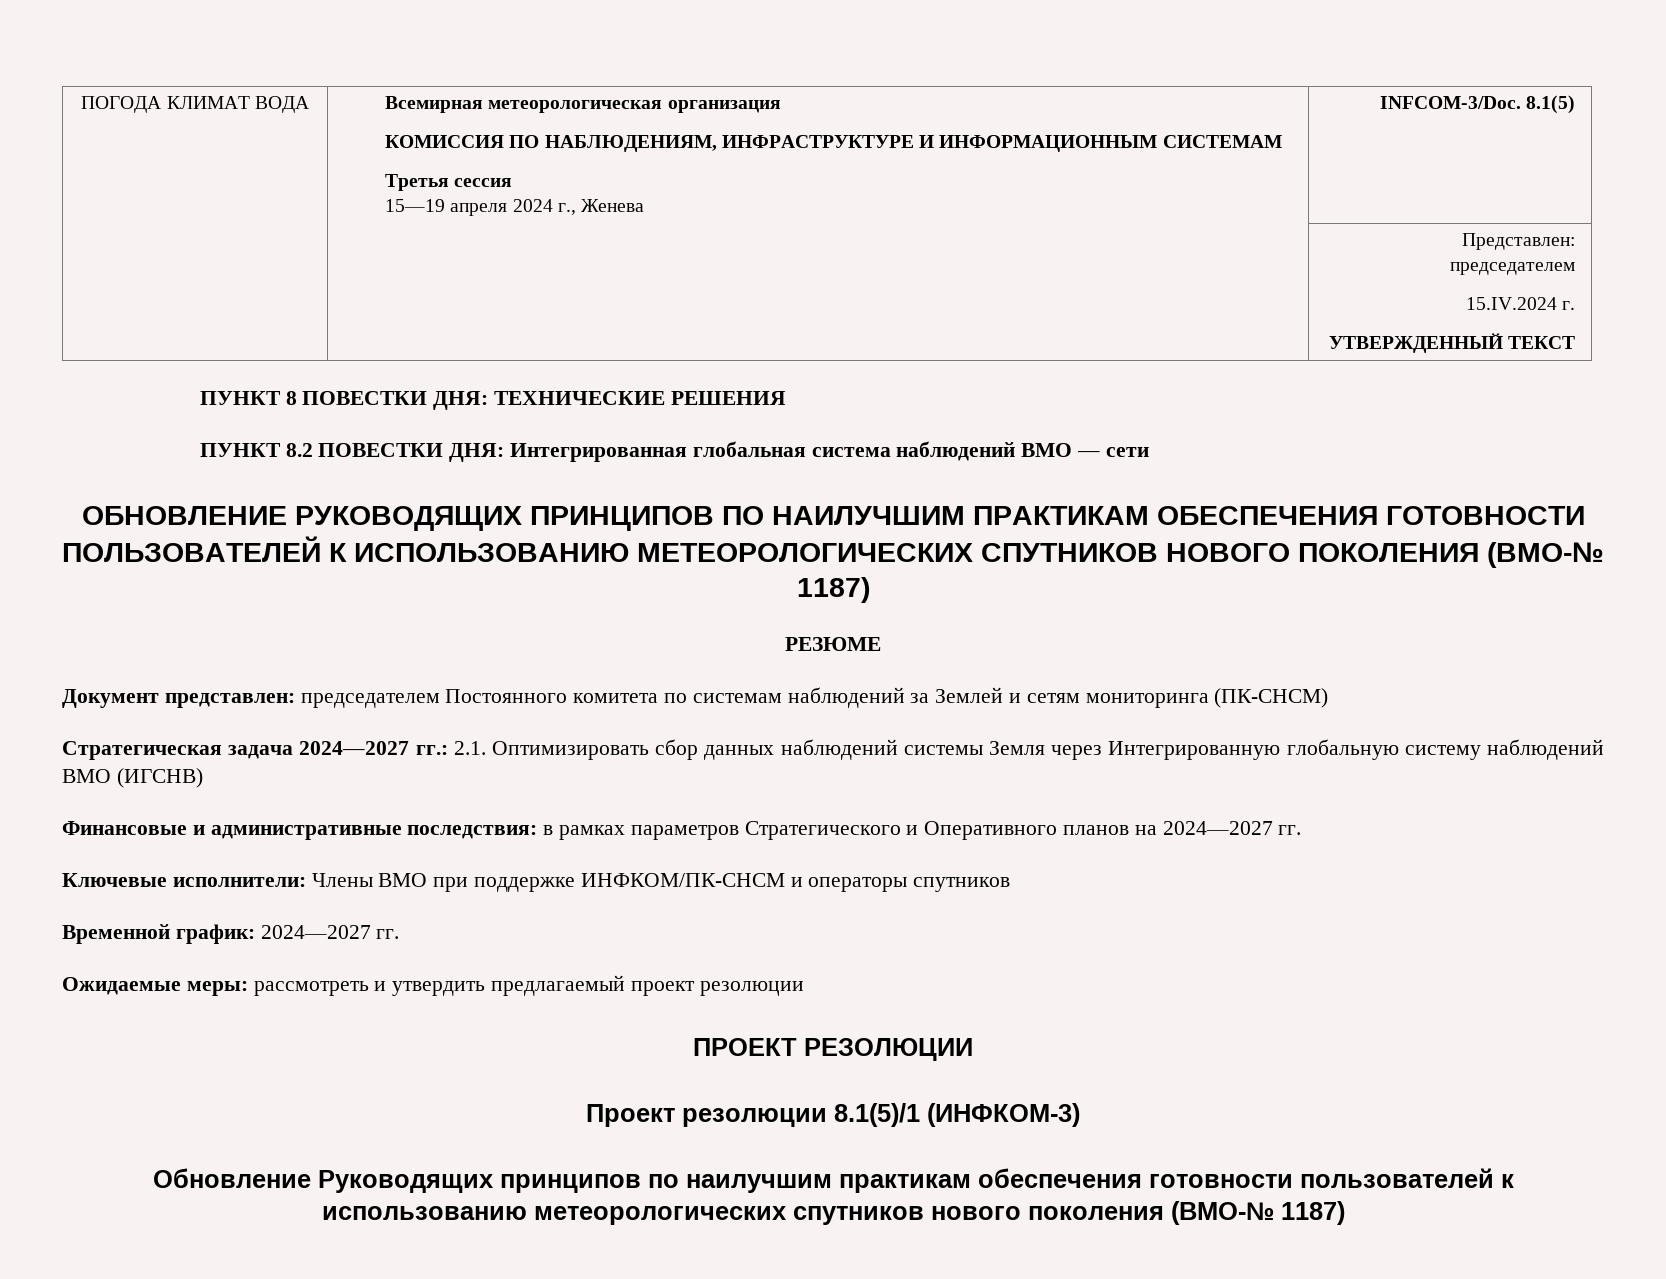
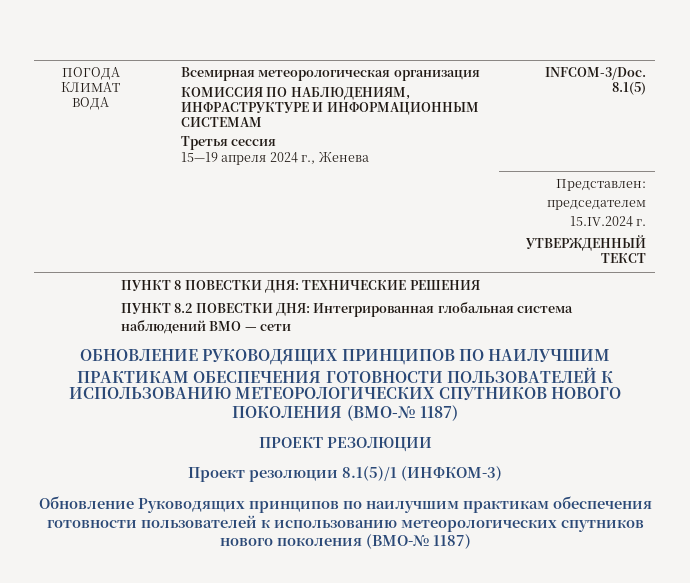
- РЕЗЮМЕ
- Документ представлен: председателем Постоянного комитета по системам наблюдений за Землей и сетям мониторинга (ПК-СНСМ)
- Стратегическая задача 2024—2027 гг.: 2.1. Оптимизировать сбор данных наблюдений системы Земля через Интегрированную глобальную систему наблюдений ВМО (ИГСНВ)
- Финансовые и административные последствия: в рамках параметров Стратегического и Оперативного планов на 2024—2027 гг.
- Ключевые исполнители: Члены ВМО при поддержке ИНФКОМ/ПК-СНСМ и операторы спутников
- Временной график: 2024—2027 гг.
- Ожидаемые меры: рассмотреть и утвердить предлагаемый проект резолюции

